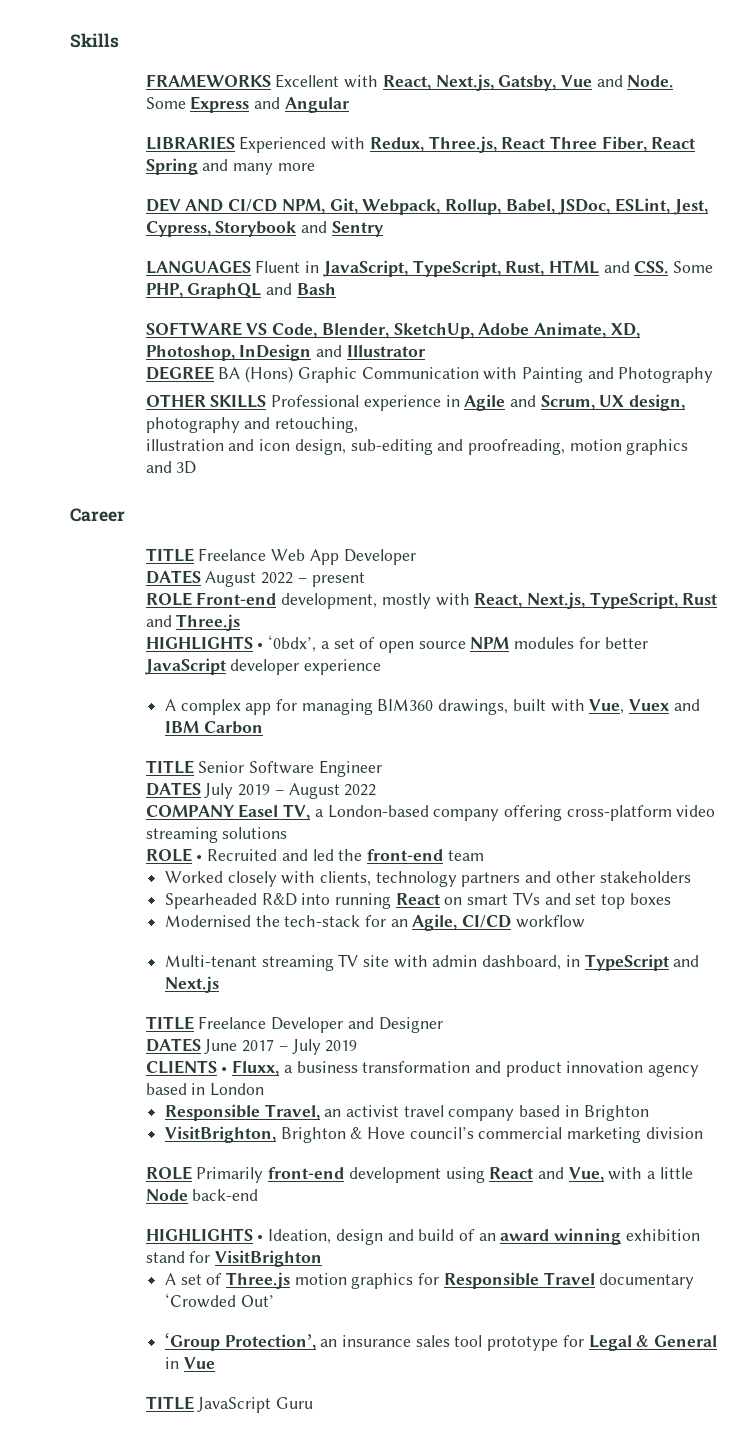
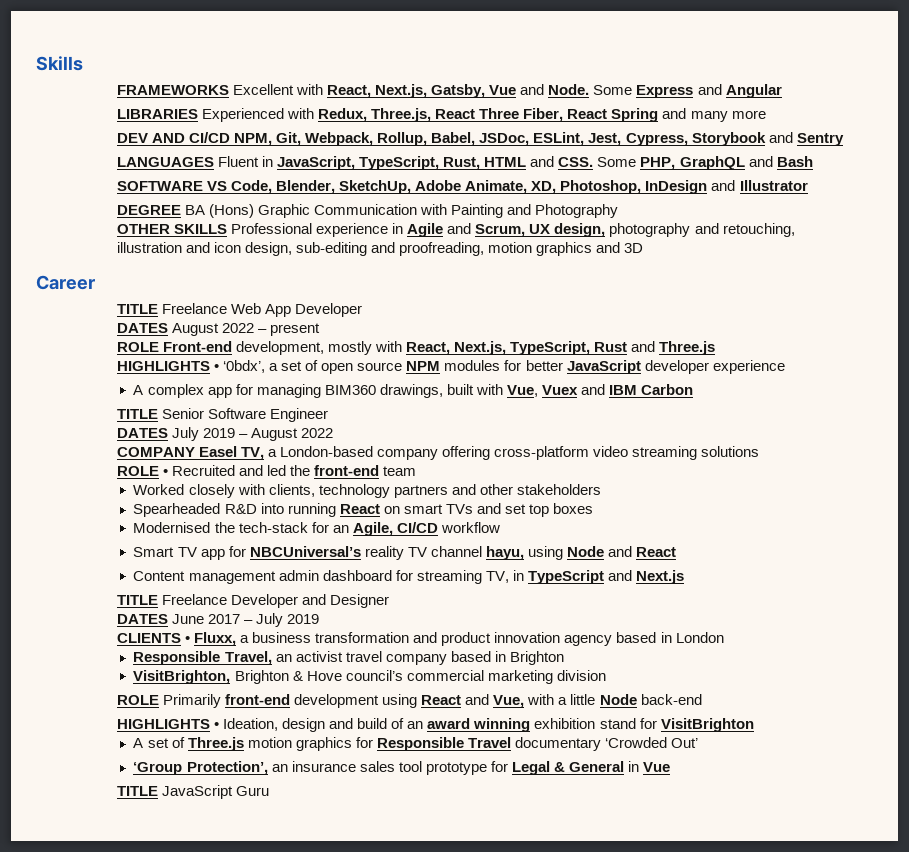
- Multi-tenant streaming TV site with admin dashboard, in TypeScript and Next.js
+ Smart TV app for NBCUniversal’s reality TV channel hayu, using Node and React
+ Content management admin dashboard for streaming TV, in TypeScript and Next.js

